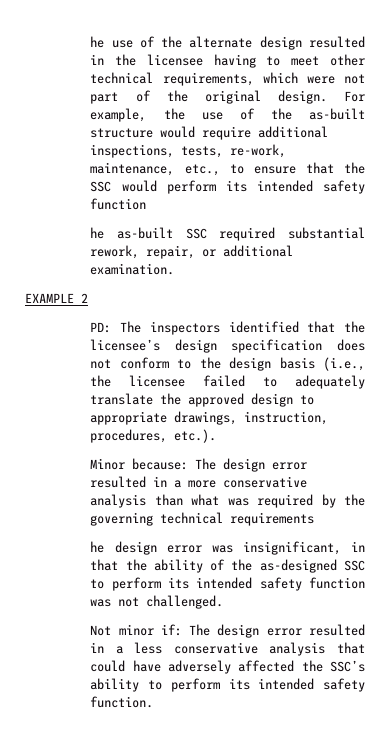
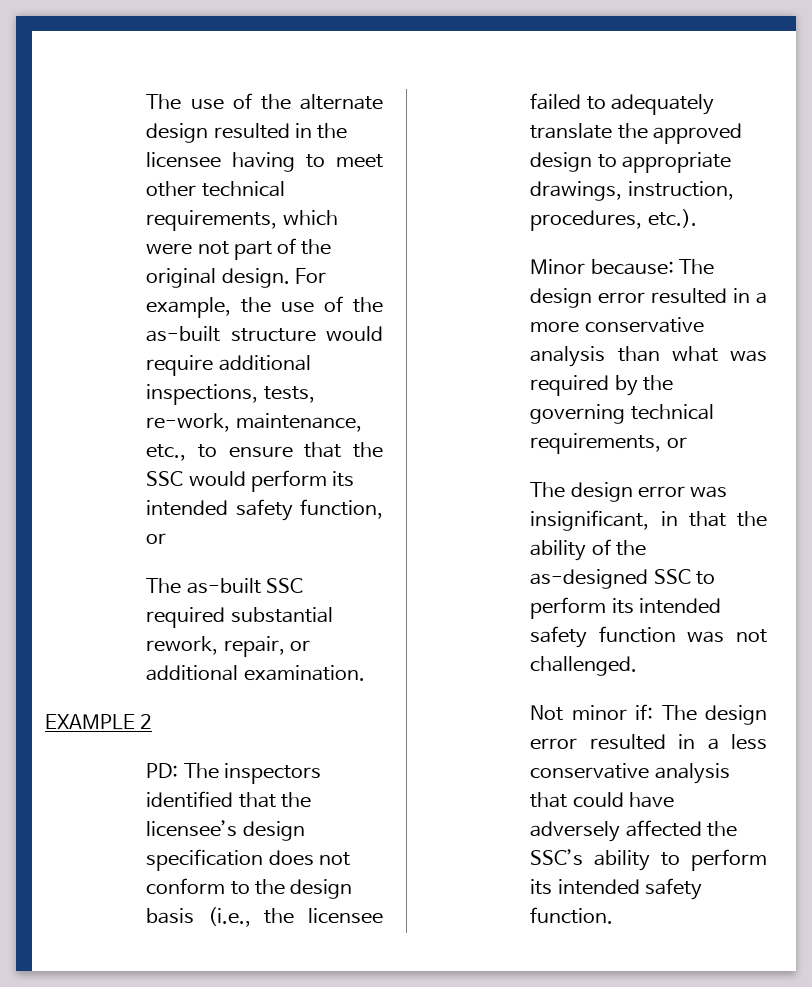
- he use of the alternate design resulted in the licensee having to meet other technical requirements, which were not part of the original design.
+ The use of the alternate design resulted in the licensee having to meet other technical requirements, which were not part of the original design.
- For example, the use of the as-built structure would require additional inspections, tests, re-work, maintenance, etc., to ensure that the SSC would perform its intended safety function
- he as-built SSC required substantial rework, repair, or additional examination.
+ For example, the use of the as-built structure would require additional inspections, tests, re-work, maintenance, etc., to ensure that the SSC would perform its intended safety function, or
+ The as-built SSC required substantial rework, repair, or additional examination.
- Minor because: The design error resulted in a more conservative analysis than what was required by the governing technical requirements
- he design error was insignificant, in that the ability of the as-designed SSC to perform its intended safety function was not challenged.
+ Minor because: The design error resulted in a more conservative analysis than what was required by the governing technical requirements, or
+ The design error was insignificant, in that the ability of the as-designed SSC to perform its intended safety function was not challenged.

